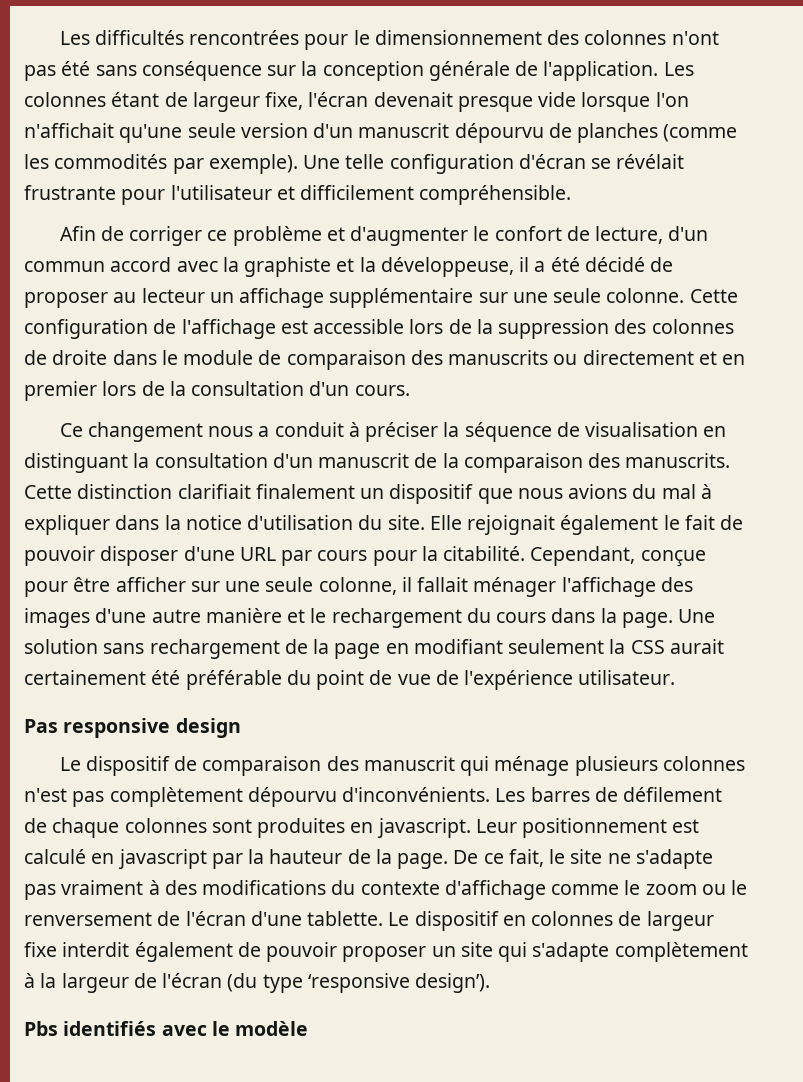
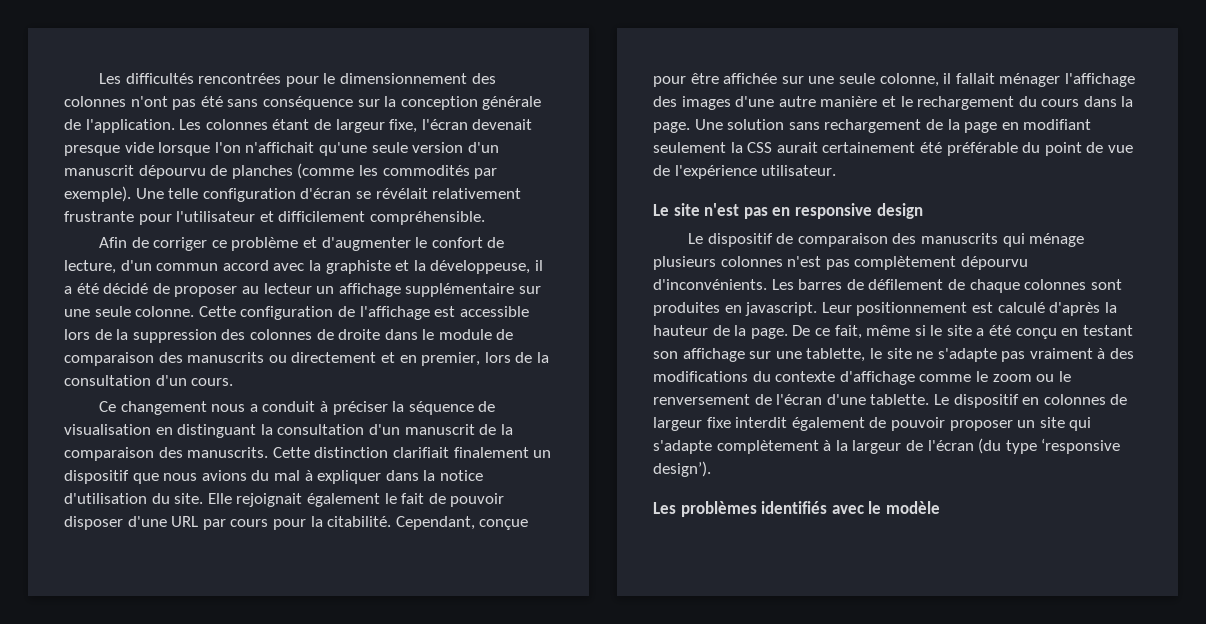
- Une telle configuration d'écran se révélait frustrante pour l'utilisateur et difficilement compréhensible.
+ Une telle configuration d'écran se révélait relativement frustrante pour l'utilisateur et difficilement compréhensible.
- Cette configuration de l'affichage est accessible lors de la suppression des colonnes de droite dans le module de comparaison des manuscrits ou directement et en premier lors de la consultation d'un cours.
+ Cette configuration de l'affichage est accessible lors de la suppression des colonnes de droite dans le module de comparaison des manuscrits ou directement et en premier, lors de la consultation d'un cours.
- Cependant, conçue pour être afficher sur une seule colonne, il fallait ménager l'affichage des images d'une autre manière et le rechargement du cours dans la page.
+ Cependant, conçue pour être affichée sur une seule colonne, il fallait ménager l'affichage des images d'une autre manière et le rechargement du cours dans la page.
- Pas responsive design
+ Le site n'est pas en responsive design
- Le dispositif de comparaison des manuscrit qui ménage plusieurs colonnes n'est pas complètement dépourvu d'inconvénients.
+ Le dispositif de comparaison des manuscrits qui ménage plusieurs colonnes n'est pas complètement dépourvu d'inconvénients.
- Leur positionnement est calculé en javascript par la hauteur de la page.
+ Leur positionnement est calculé d'après la hauteur de la page.
- De ce fait, le site ne s'adapte pas vraiment à des modifications du contexte d'affichage comme le zoom ou le renversement de l'écran d'une tablette.
+ De ce fait, même si le site a été conçu en testant son affichage sur une tablette, le site ne s'adapte pas vraiment à des modifications du contexte d'affichage comme le zoom ou le renversement de l'écran d'une tablette.
- Pbs identifiés avec le modèle
+ Les problèmes identifiés avec le modèle

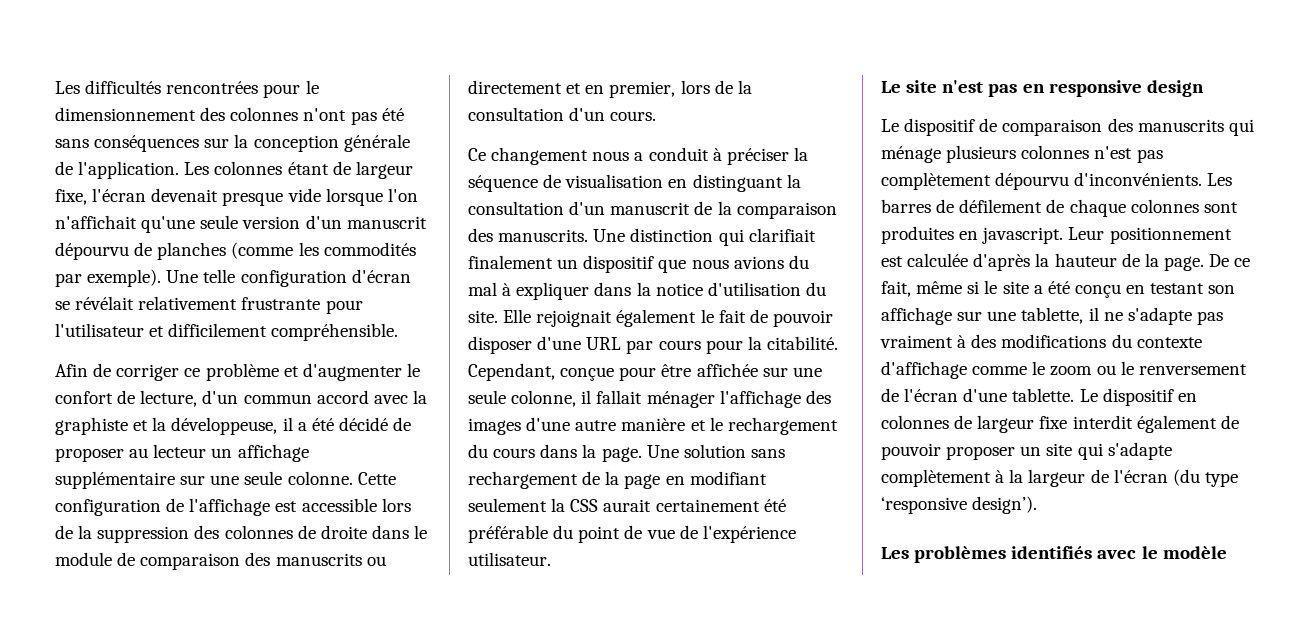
- Les difficultés rencontrées pour le dimensionnement des colonnes n'ont pas été sans conséquence sur la conception générale de l'application.
+ Les difficultés rencontrées pour le dimensionnement des colonnes n'ont pas été sans conséquences sur la conception générale de l'application.
- Cette distinction clarifiait finalement un dispositif que nous avions du mal à expliquer dans la notice d'utilisation du site.
+ Une distinction qui clarifiait finalement un dispositif que nous avions du mal à expliquer dans la notice d'utilisation du site.
- Leur positionnement est calculé d'après la hauteur de la page.
+ Leur positionnement est calculée d'après la hauteur de la page.
- De ce fait, même si le site a été conçu en testant son affichage sur une tablette, le site ne s'adapte pas vraiment à des modifications du contexte d'affichage comme le zoom ou le renversement de l'écran d'une tablette.
+ De ce fait, même si le site a été conçu en testant son affichage sur une tablette, il ne s'adapte pas vraiment à des modifications du contexte d'affichage comme le zoom ou le renversement de l'écran d'une tablette.

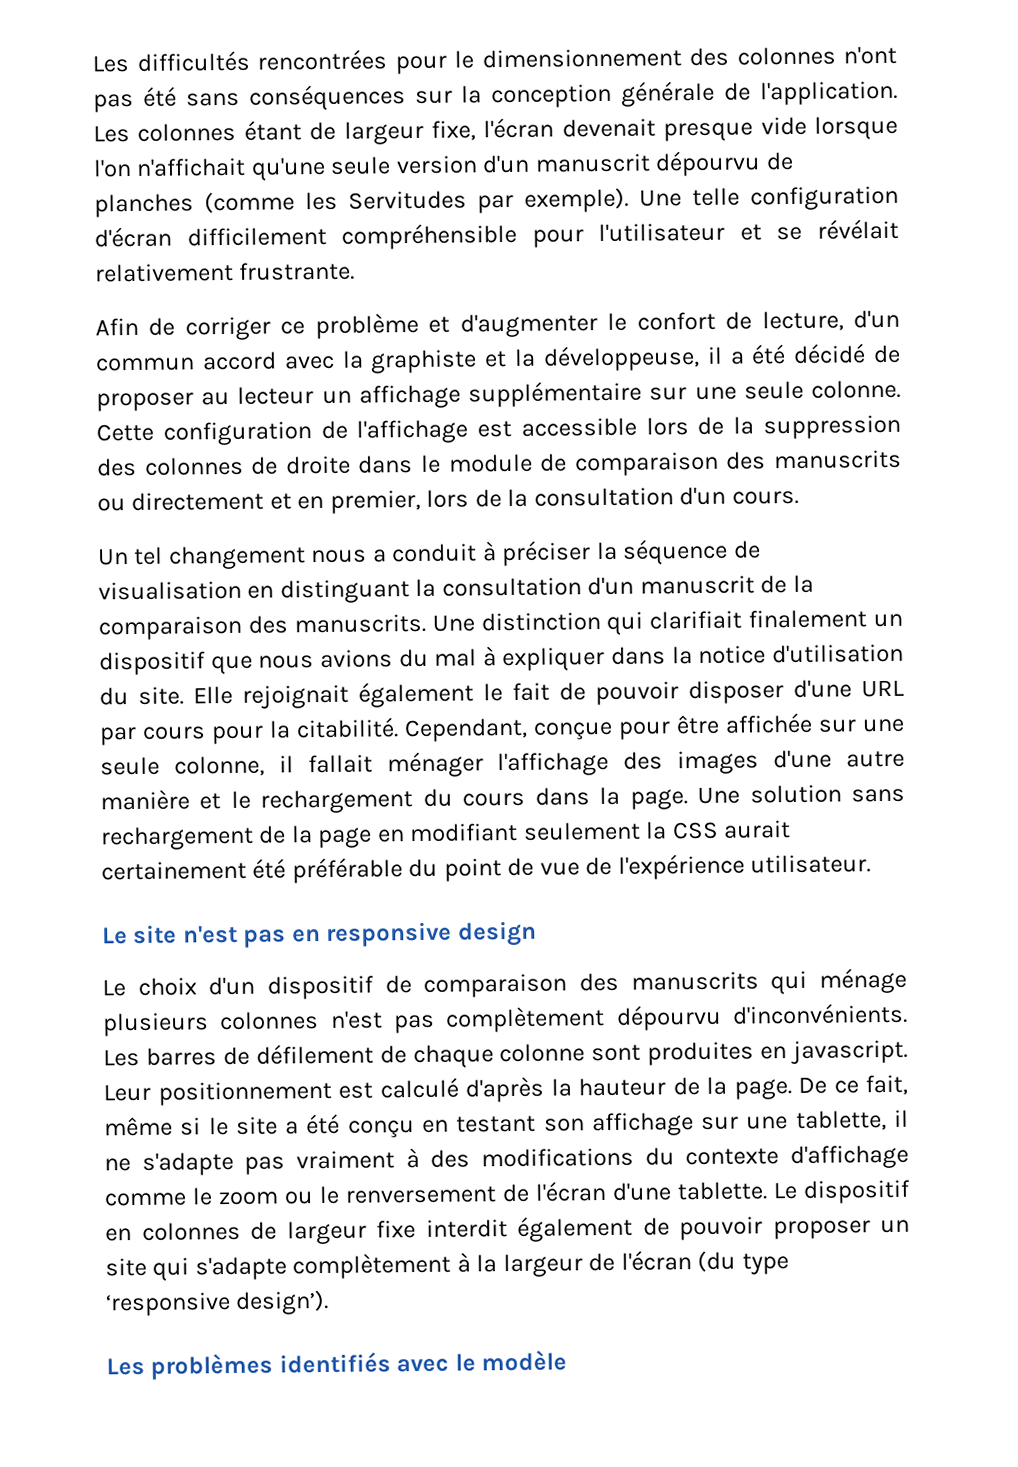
- Les colonnes étant de largeur fixe, l'écran devenait presque vide lorsque l'on n'affichait qu'une seule version d'un manuscrit dépourvu de planches (comme les commodités par exemple).
+ Les colonnes étant de largeur fixe, l'écran devenait presque vide lorsque l'on n'affichait qu'une seule version d'un manuscrit dépourvu de planches (comme les Servitudes par exemple).
- Une telle configuration d'écran se révélait relativement frustrante pour l'utilisateur et difficilement compréhensible.
+ Une telle configuration d'écran difficilement compréhensible pour l'utilisateur et se révélait relativement frustrante.
- Ce changement nous a conduit à préciser la séquence de visualisation en distinguant la consultation d'un manuscrit de la comparaison des manuscrits.
+ Un tel changement nous a conduit à préciser la séquence de visualisation en distinguant la consultation d'un manuscrit de la comparaison des manuscrits.
- Le dispositif de comparaison des manuscrits qui ménage plusieurs colonnes n'est pas complètement dépourvu d'inconvénients.
+ Le choix d'un dispositif de comparaison des manuscrits qui ménage plusieurs colonnes n'est pas complètement dépourvu d'inconvénients.
- Les barres de défilement de chaque colonnes sont produites en javascript.
+ Les barres de défilement de chaque colonne sont produites en javascript.
- Leur positionnement est calculée d'après la hauteur de la page.
+ Leur positionnement est calculé d'après la hauteur de la page.

